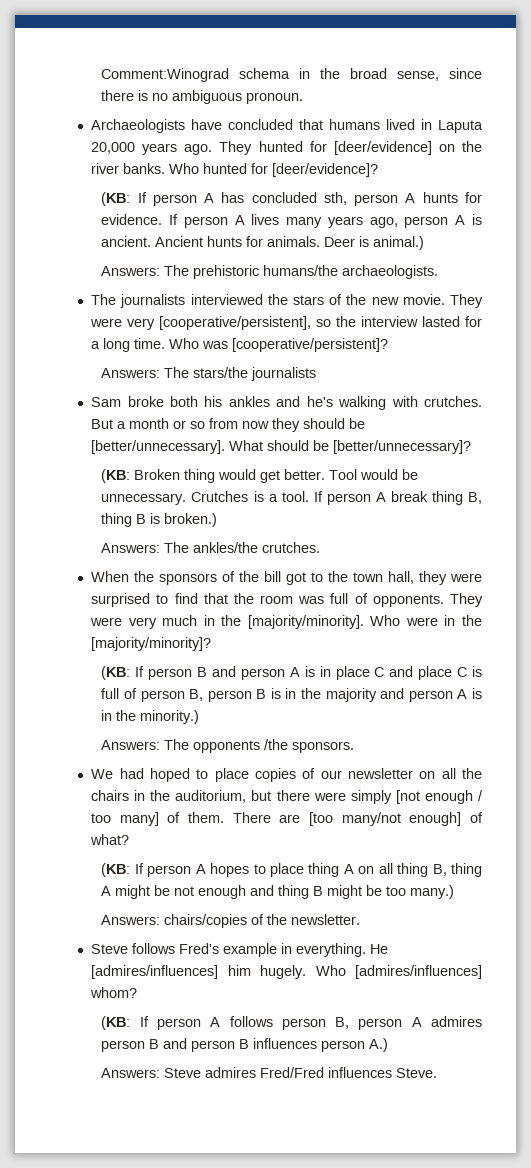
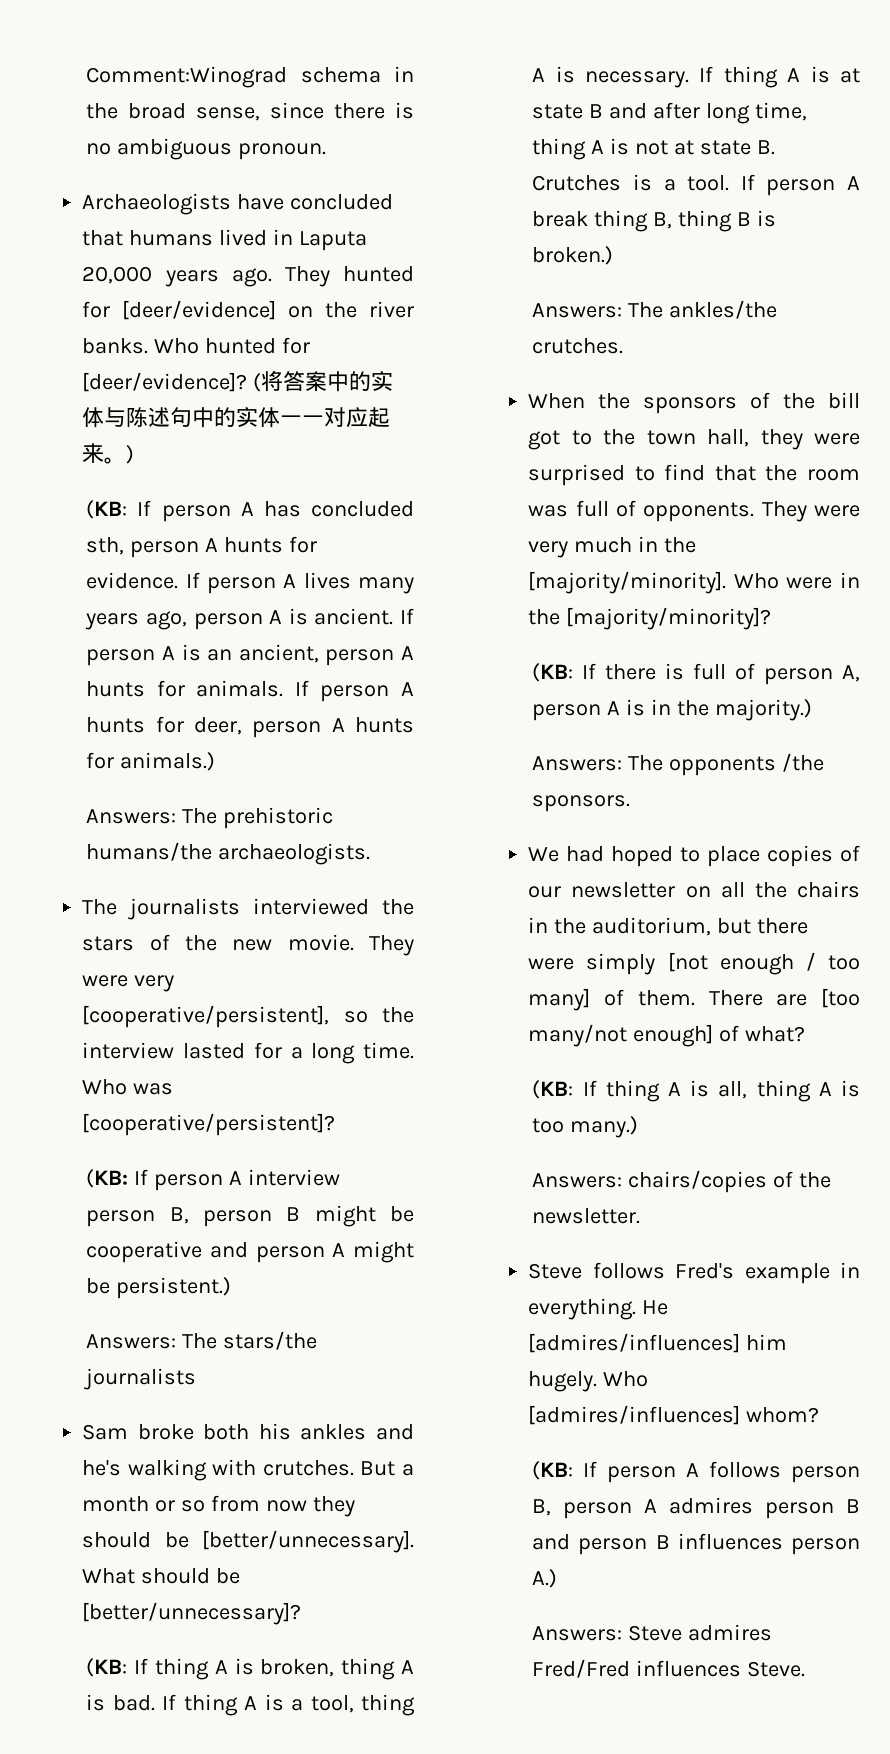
+ (将答案中的实体与陈述句中的实体一一对应起来。)
- Ancient hunts for animals. Deer is animal.)
+ If person A is an ancient, person A hunts for animals. If person A hunts for deer, person A hunts for animals.)
+ (KB: If person A interview person B, person B might be cooperative and person A might be persistent.)
- (KB: Broken thing would get better. Tool would be unnecessary. Crutches is a tool.
+ (KB: If thing A is broken, thing A is bad. If thing A is a tool, thing A is necessary. If thing A is at state B and after long time, thing A is not at state B. Crutches is a tool.
- (KB: If person B and person A is in place C and place C is full of person B, person B is in the majority and person A is in the minority.)
+ (KB: If there is full of person A, person A is in the majority.)
- (KB: If person A hopes to place thing A on all thing B, thing A might be not enough and thing B might be too many.)
+ (KB: If thing A is all, thing A is too many.)

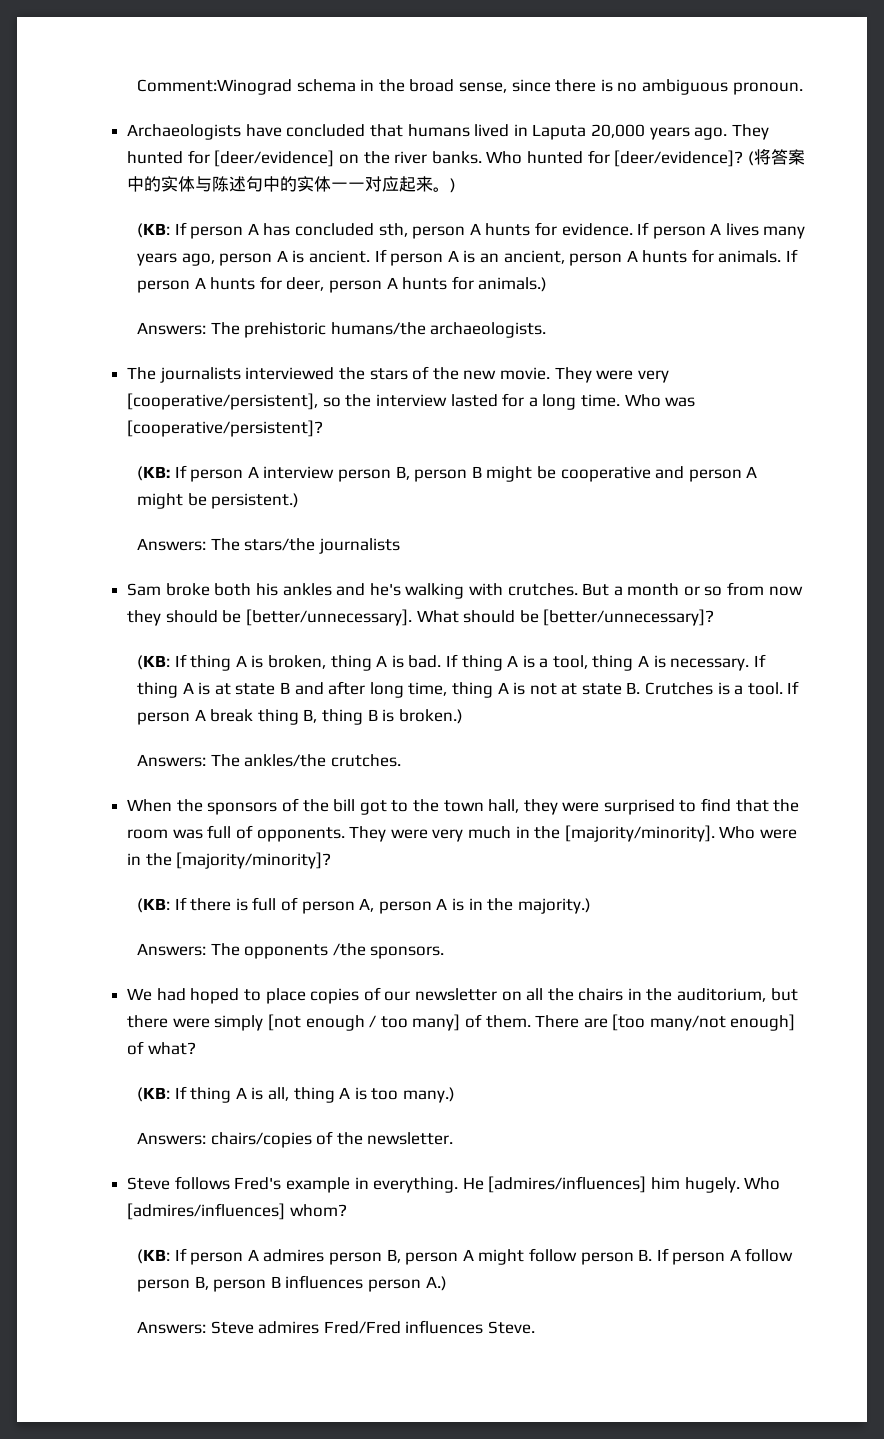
- (KB: If person A follows person B, person A admires person B and person B influences person A.)
+ (KB: If person A admires person B, person A might follow person B. If person A follow person B, person B influences person A.)

